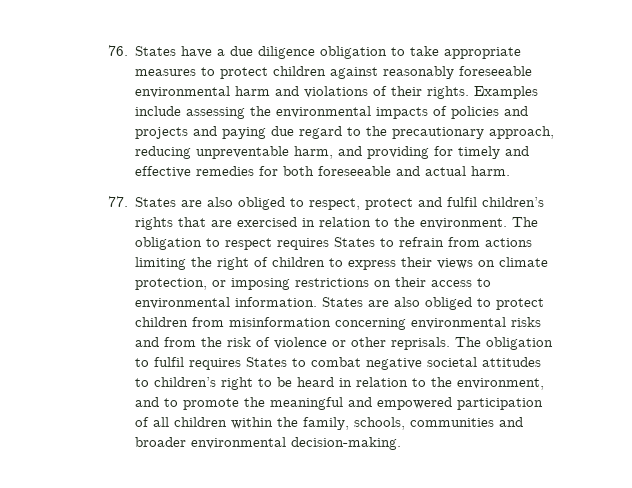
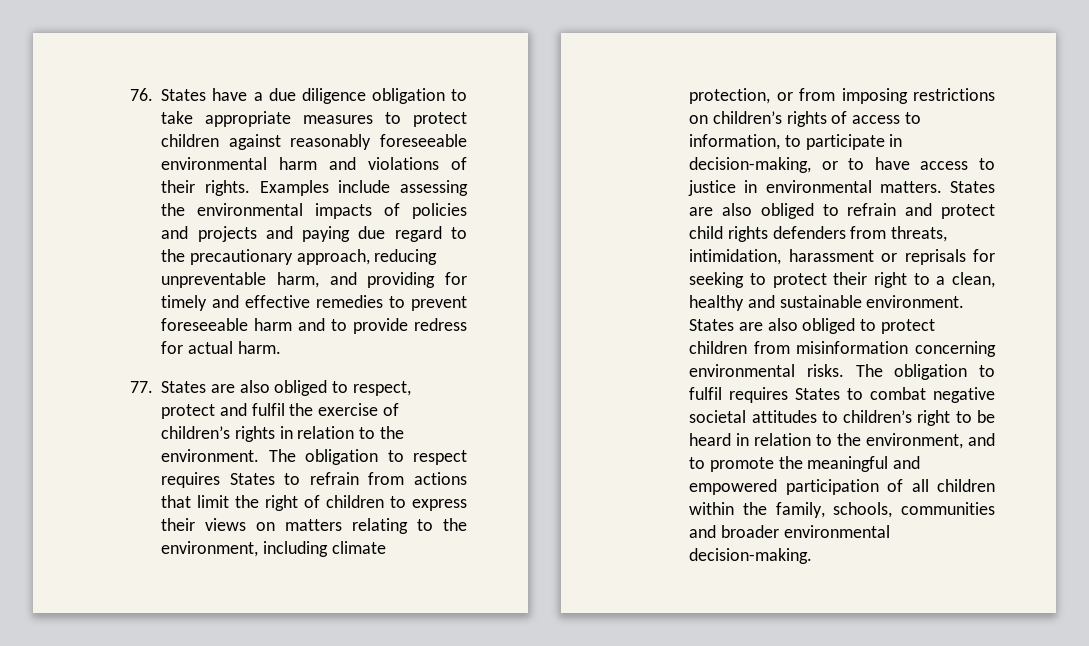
- Examples include assessing the environmental impacts of policies and projects and paying due regard to the precautionary approach, reducing unpreventable harm, and providing for timely and effective remedies for both foreseeable and actual harm.
+ Examples include assessing the environmental impacts of policies and projects and paying due regard to the precautionary approach, reducing unpreventable harm, and providing for timely and effective remedies to prevent foreseeable harm and to provide redress for actual harm.
- 77. States are also obliged to respect, protect and fulfil children’s rights that are exercised in relation to the environment.
+ 77. States are also obliged to respect, protect and fulfil the exercise of children’s rights in relation to the environment.
- The obligation to respect requires States to refrain from actions limiting the right of children to express their views on climate protection, or imposing restrictions on their access to environmental information.
+ The obligation to respect requires States to refrain from actions that limit the right of children to express their views on matters relating to the environment, including climate protection, or from imposing restrictions on children’s rights of access to information, to participate in decision-making, or to have access to justice in environmental matters. States are also obliged to refrain and protect child rights defenders from threats, intimidation, harassment or reprisals for seeking to protect their right to a clean, healthy and sustainable environment.
- States are also obliged to protect children from misinformation concerning environmental risks and from the risk of violence or other reprisals.
+ States are also obliged to protect children from misinformation concerning environmental risks.

